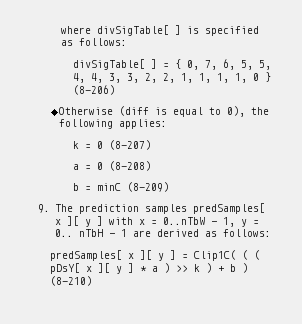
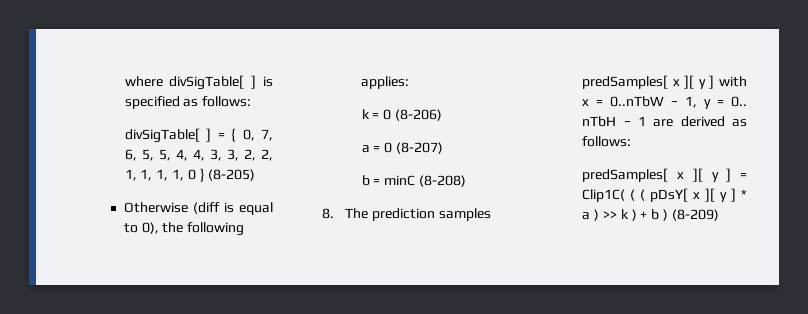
- divSigTable[ ] = { 0, 7, 6, 5, 5, 4, 4, 3, 3, 2, 2, 1, 1, 1, 1, 0 } (8-206)
+ divSigTable[ ] = { 0, 7, 6, 5, 5, 4, 4, 3, 3, 2, 2, 1, 1, 1, 1, 0 } (8-205)
- k = 0 (8-207)
+ k = 0 (8-206)
- a = 0 (8-208)
+ a = 0 (8-207)
- b = minC (8-209)
- 9. The prediction samples predSamples[ x ][ y ] with x = 0..nTbW − 1, y = 0.. nTbH − 1 are derived as follows:
+ b = minC (8-208)
+ 8. The prediction samples predSamples[ x ][ y ] with x = 0..nTbW − 1, y = 0.. nTbH − 1 are derived as follows:
- predSamples[ x ][ y ] = Clip1C( ( ( pDsY[ x ][ y ] * a ) >> k ) + b ) (8-210)
+ predSamples[ x ][ y ] = Clip1C( ( ( pDsY[ x ][ y ] * a ) >> k ) + b ) (8-209)

